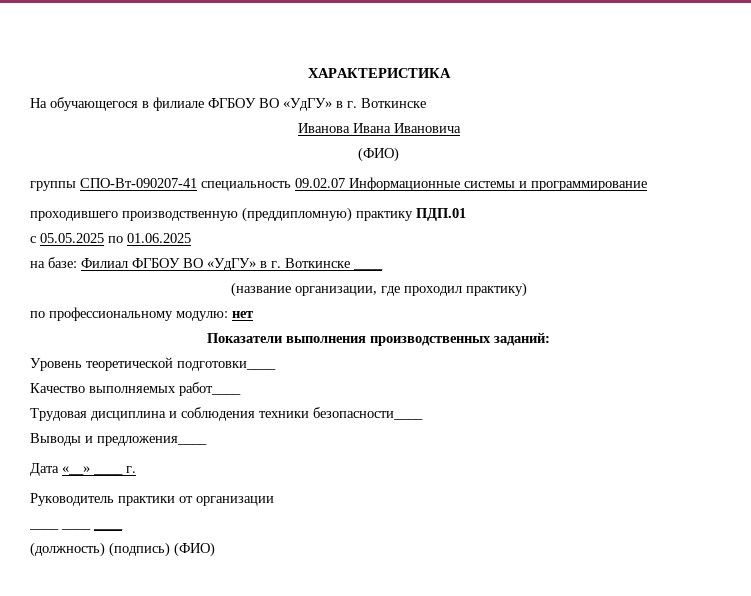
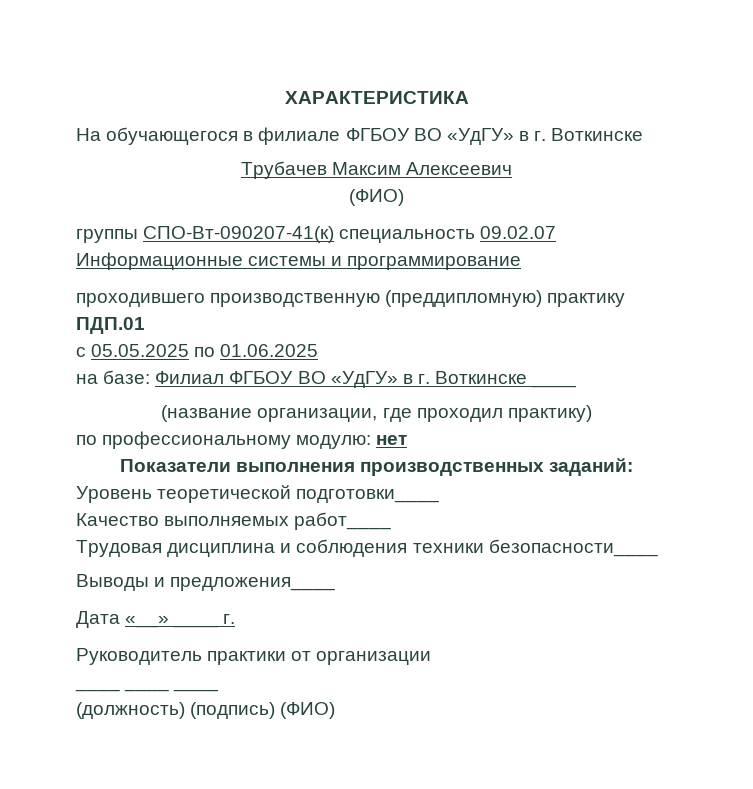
- Иванова Ивана Ивановича
+ Трубачев Максим Алексеевич
- группы СПО-Вт-090207-41 специальность 09.02.07 Информационные системы и программирование
+ группы СПО-Вт-090207-41(к) специальность 09.02.07 Информационные системы и программирование

